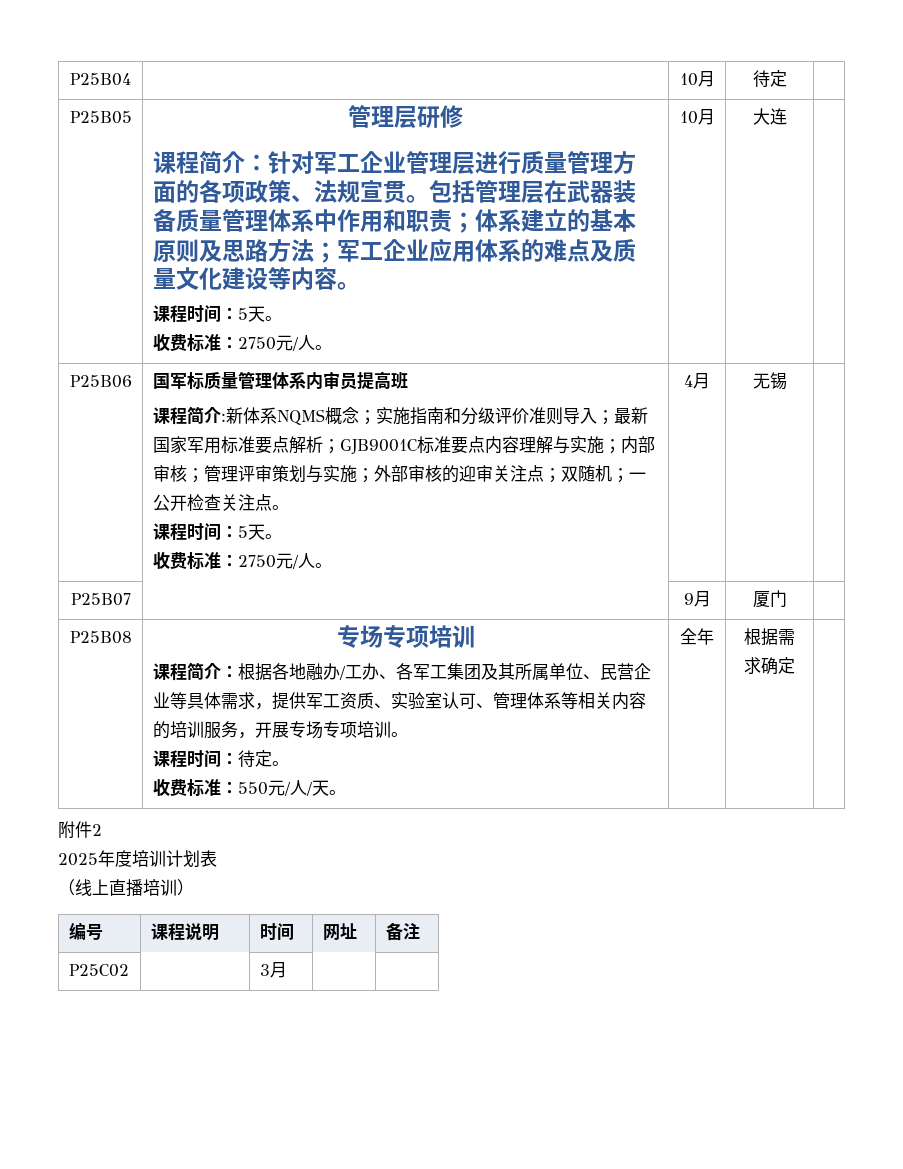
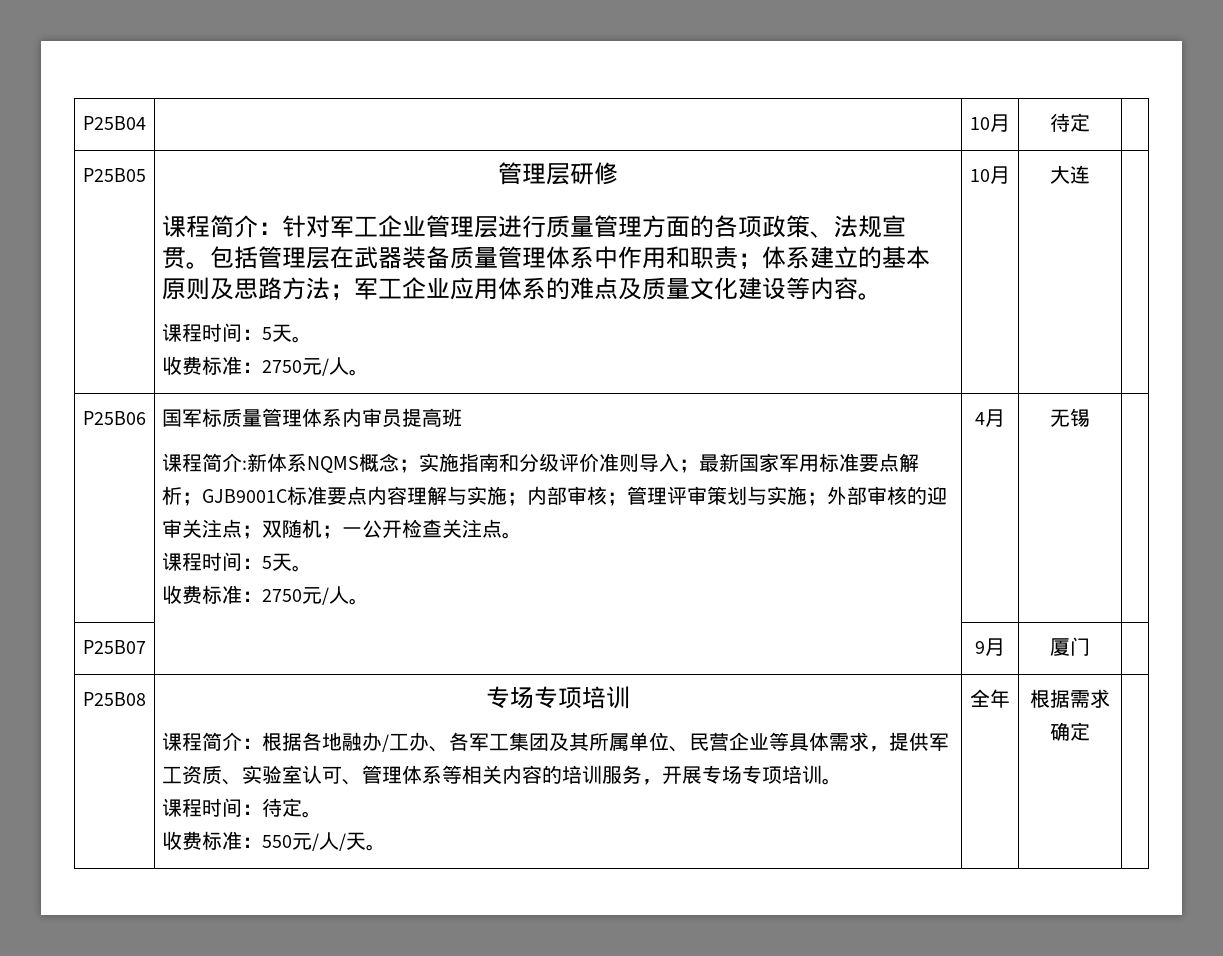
- 附件2
- 2025年度培训计划表
- （线上直播培训）
- 编号 | 课程说明 | 时间 | 网址 | 备注
- P25C02 | | 3月 | |

